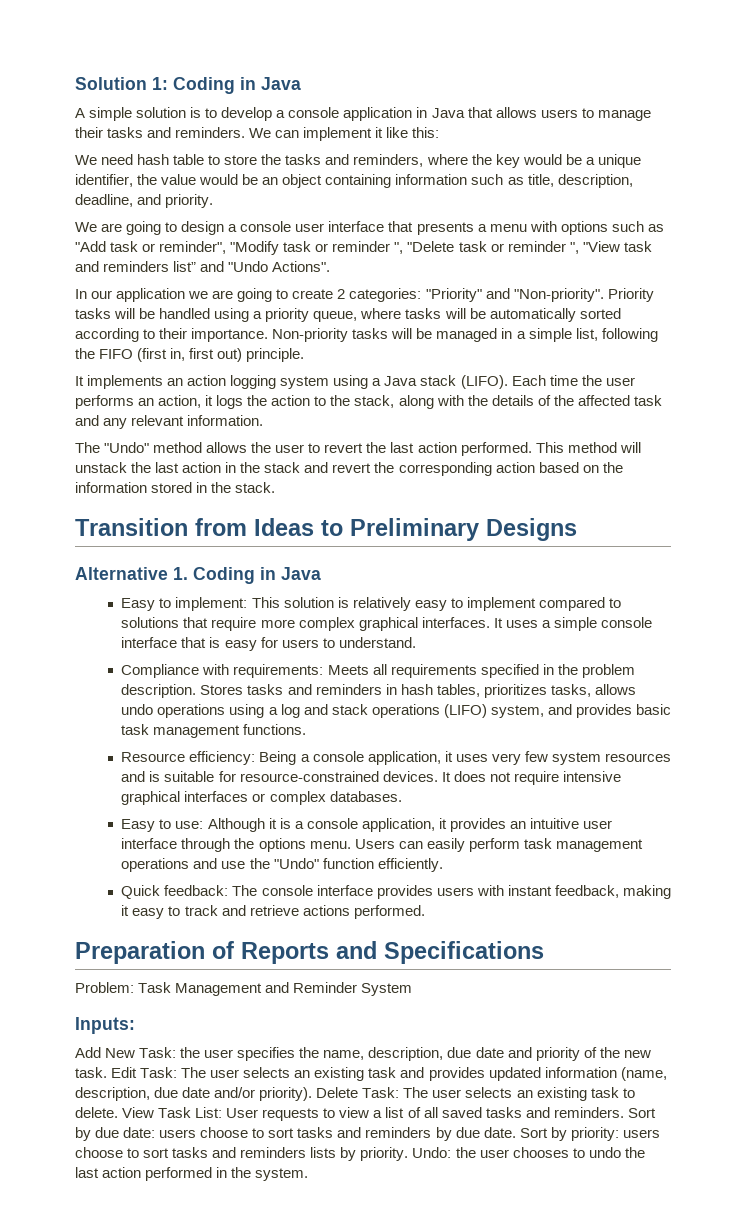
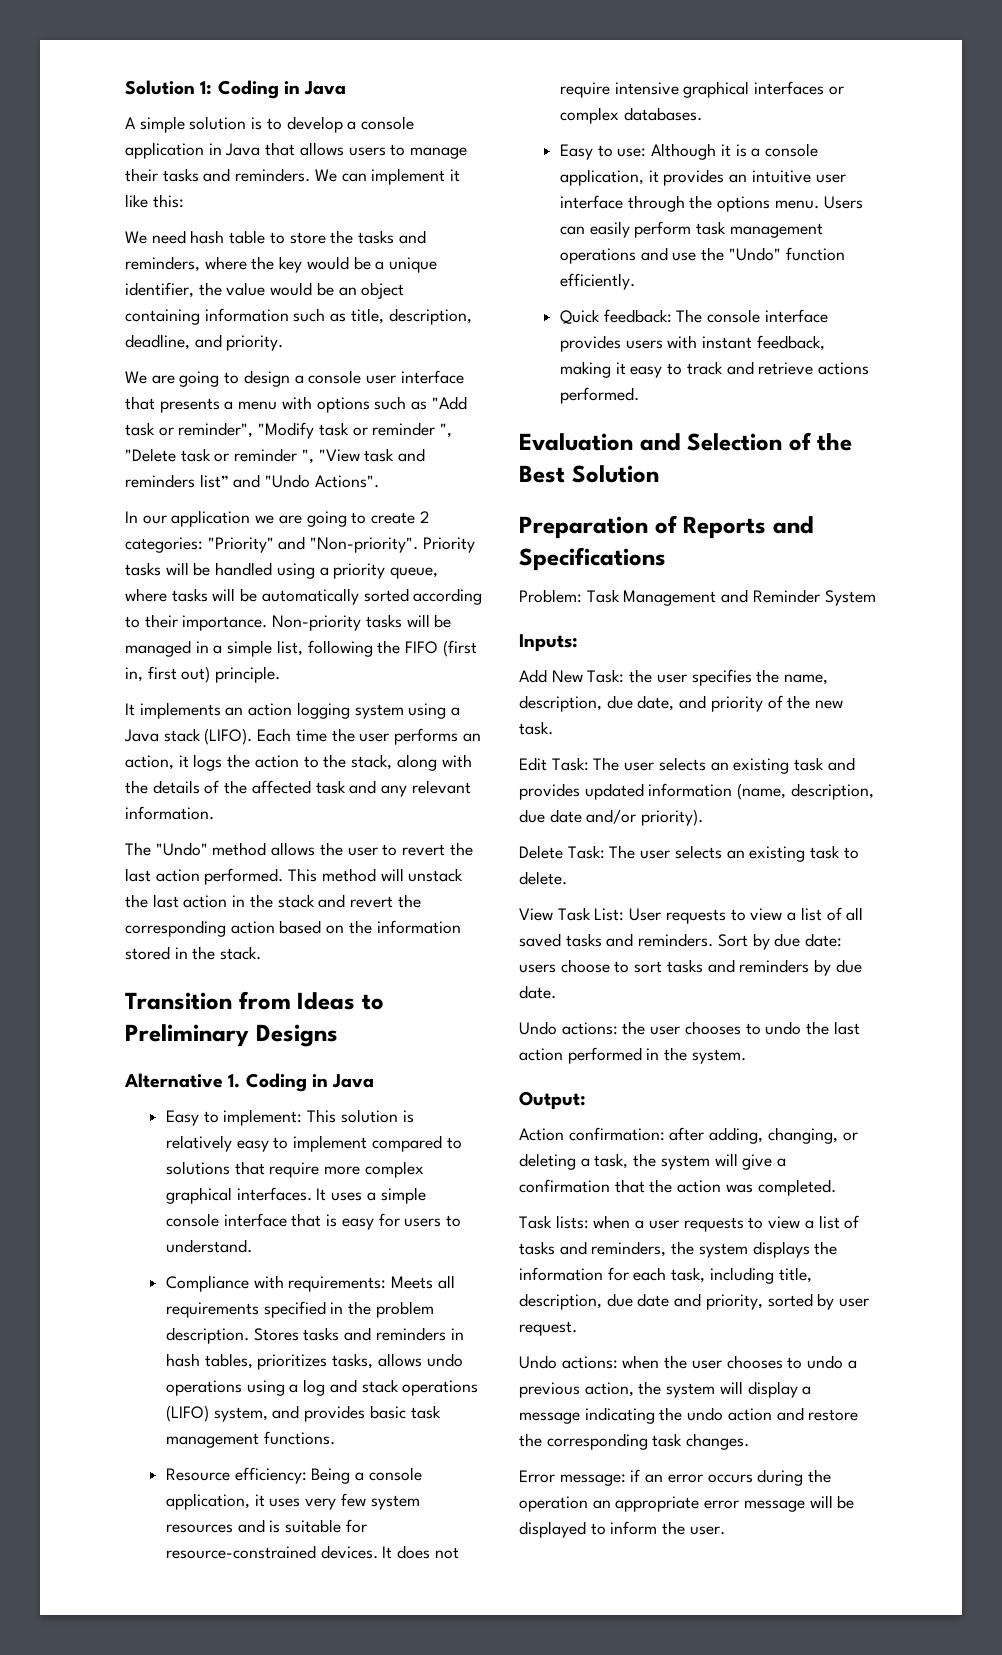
+ Evaluation and Selection of the Best Solution
- Add New Task: the user specifies the name, description, due date and priority of the new task. Edit Task: The user selects an existing task and provides updated information (name, description, due date and/or priority). Delete Task: The user selects an existing task to delete. View Task List: User requests to view a list of all saved tasks and reminders.
+ Add New Task: the user specifies the name, description, due date, and priority of the new task.
+ Edit Task: The user selects an existing task and provides updated information (name, description, due date and/or priority).
+ Delete Task: The user selects an existing task to delete.
+ View Task List: User requests to view a list of all saved tasks and reminders.
- Sort by due date: users choose to sort tasks and reminders by due date. Sort by priority: users choose to sort tasks and reminders lists by priority. Undo: the user chooses to undo the last action performed in the system.
+ Sort by due date: users choose to sort tasks and reminders by due date.
+ Undo actions: the user chooses to undo the last action performed in the system.
+ Output:
+ Action confirmation: after adding, changing, or deleting a task, the system will give a confirmation that the action was completed.
+ Task lists: when a user requests to view a list of tasks and reminders, the system displays the information for each task, including title, description, due date and priority, sorted by user request.
+ Undo actions: when the user chooses to undo a previous action, the system will display a message indicating the undo action and restore the corresponding task changes.
+ Error message: if an error occurs during the operation an appropriate error message will be displayed to inform the user.

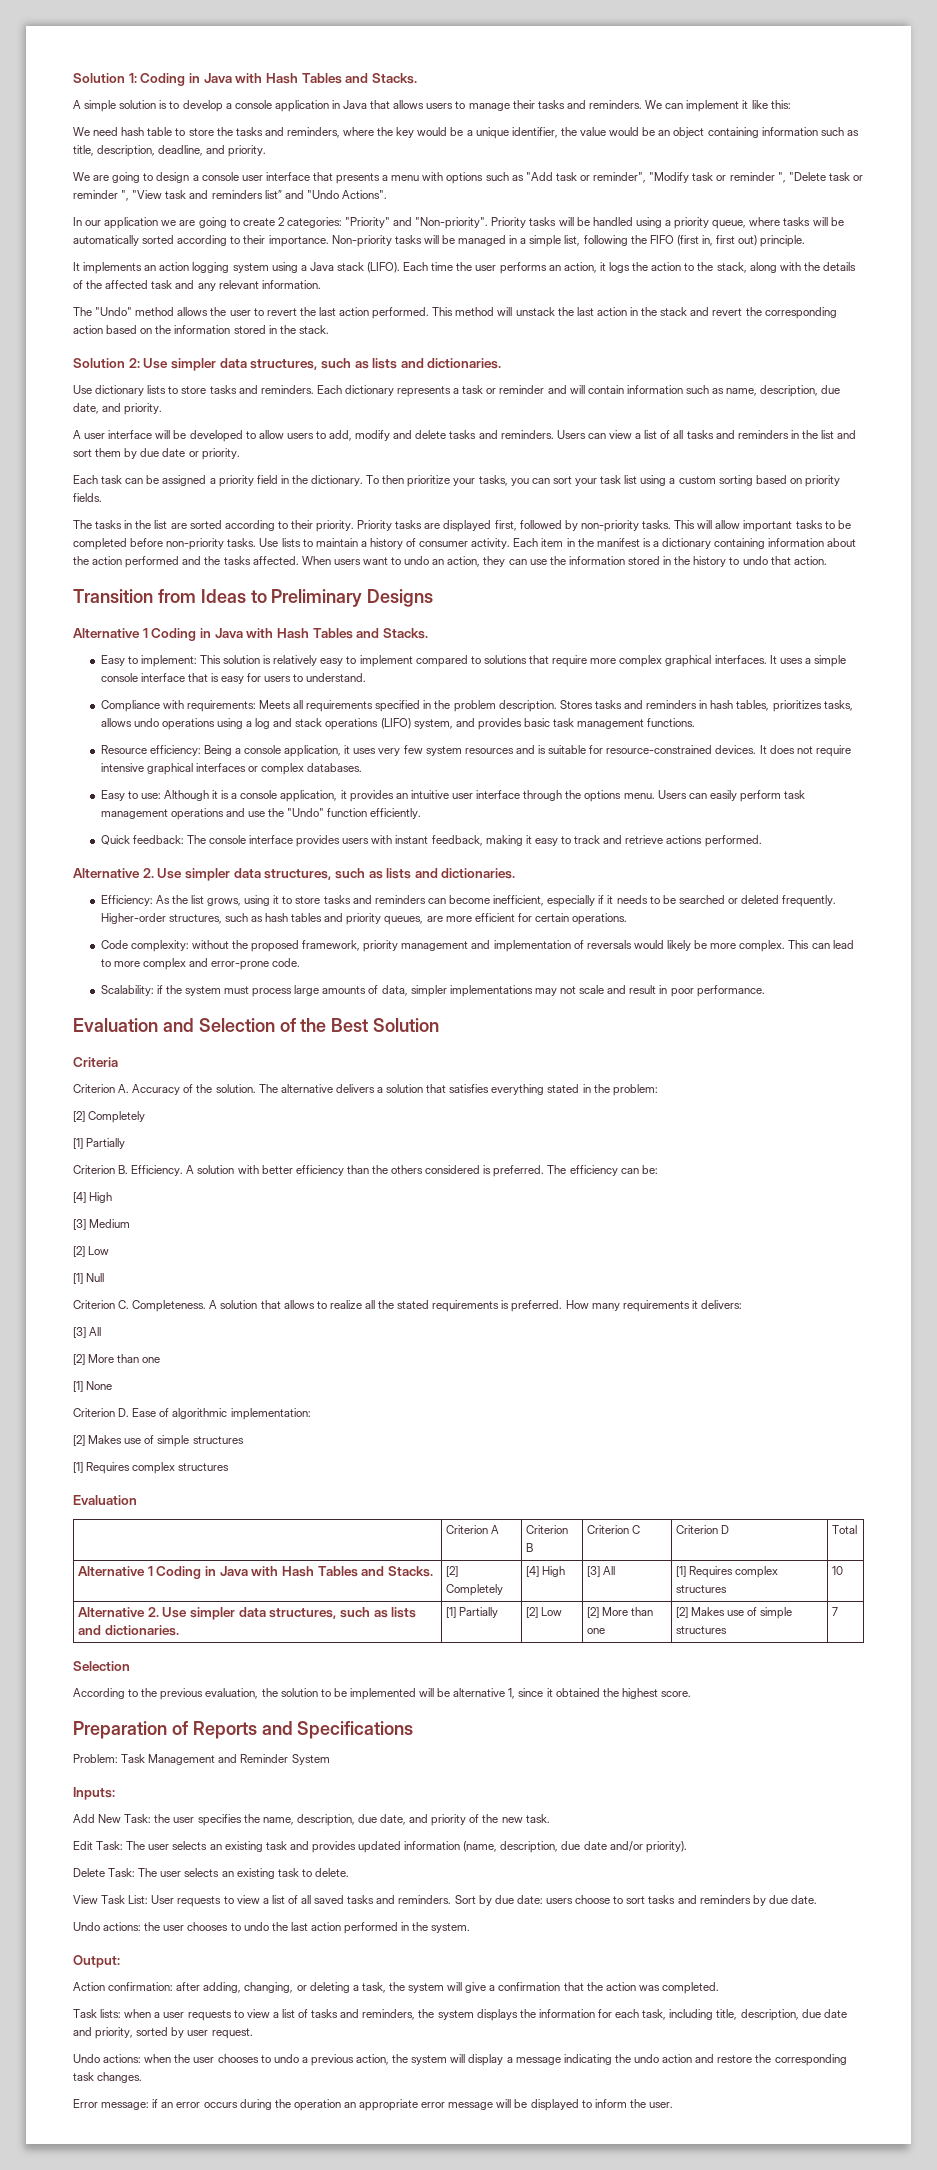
- Solution 1: Coding in Java
+ Solution 1: Coding in Java with Hash Tables and Stacks.
+ Solution 2: Use simpler data structures, such as lists and dictionaries.
+ Use dictionary lists to store tasks and reminders. Each dictionary represents a task or reminder and will contain information such as name, description, due date, and priority.
+ A user interface will be developed to allow users to add, modify and delete tasks and reminders. Users can view a list of all tasks and reminders in the list and sort them by due date or priority.
+ Each task can be assigned a priority field in the dictionary. To then prioritize your tasks, you can sort your task list using a custom sorting based on priority fields.
+ The tasks in the list are sorted according to their priority. Priority tasks are displayed first, followed by non-priority tasks. This will allow important tasks to be completed before non-priority tasks. Use lists to maintain a history of consumer activity. Each item in the manifest is a dictionary containing information about the action performed and the tasks affected. When users want to undo an action, they can use the information stored in the history to undo that action.
  Transition from Ideas to Preliminary Designs
- Alternative 1. Coding in Java
+ Alternative 1 Coding in Java with Hash Tables and Stacks.
  Quick feedback: The console interface provides users with instant feedback, making it easy to track and retrieve actions performed.
+ Alternative 2. Use simpler data structures, such as lists and dictionaries.
+ Efficiency: As the list grows, using it to store tasks and reminders can become inefficient, especially if it needs to be searched or deleted frequently. Higher-order structures, such as hash tables and priority queues, are more efficient for certain operations.
+ Code complexity: without the proposed framework, priority management and implementation of reversals would likely be more complex. This can lead to more complex and error-prone code.
+ Scalability: if the system must process large amounts of data, simpler implementations may not scale and result in poor performance.
+ Criteria
+ Criterion A. Accuracy of the solution. The alternative delivers a solution that satisfies everything stated in the problem:
+ [2] Completely
+ [1] Partially
+ Criterion B. Efficiency. A solution with better efficiency than the others considered is preferred. The efficiency can be:
+ [4] High
+ [3] Medium
+ [2] Low
+ [1] Null
+ Criterion C. Completeness. A solution that allows to realize all the stated requirements is preferred. How many requirements it delivers:
+ [3] All
+ [2] More than one
+ [1] None
+ Criterion D. Ease of algorithmic implementation:
+ [2] Makes use of simple structures
+ [1] Requires complex structures
+ Evaluation
+ | Criterion A | Criterion B | Criterion C | Criterion D | Total
+ Alternative 1 Coding in Java with Hash Tables and Stacks. | [2] Completely | [4] High | [3] All | [1] Requires complex structures | 10
+ Alternative 2. Use simpler data structures, such as lists and dictionaries. | [1] Partially | [2] Low | [2] More than one | [2] Makes use of simple structures | 7
+ Selection
+ According to the previous evaluation, the solution to be implemented will be alternative 1, since it obtained the highest score.

